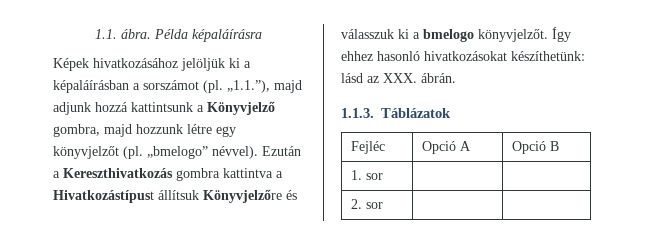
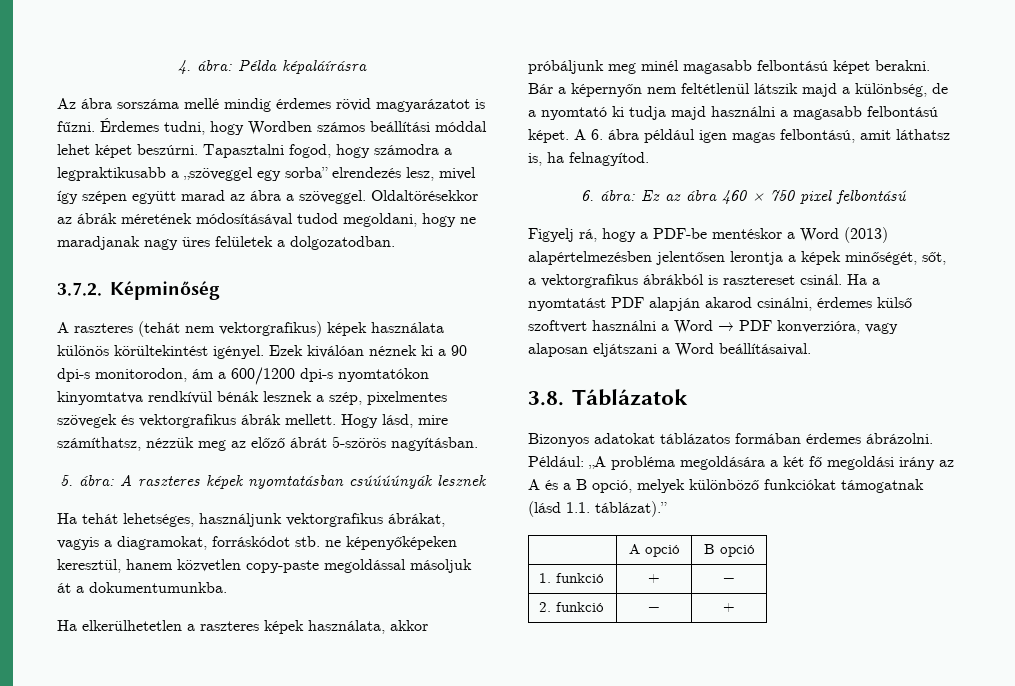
- 1.1. ábra. Példa képaláírásra
+ 4. ábra: Példa képaláírásra
- Képek hivatkozásához jelöljük ki a képaláírásban a sorszámot (pl. „1.1.”), majd adjunk hozzá kattintsunk a Könyvjelző gombra, majd hozzunk létre egy könyvjelzőt (pl. „bmelogo” névvel). Ezután a Kereszthivatkozás gombra kattintva a Hivatkozástípust állítsuk Könyvjelzőre és válasszuk ki a bmelogo könyvjelzőt. Így ehhez hasonló hivatkozásokat készíthetünk: lásd az XXX. ábrán.
- 1.1.3. Táblázatok
- Fejléc | Opció A | Opció B
+ Az ábra sorszáma mellé mindig érdemes rövid magyarázatot is fűzni. Érdemes tudni, hogy Wordben számos beállítási móddal lehet képet beszúrni. Tapasztalni fogod, hogy számodra a legpraktikusabb a „szöveggel egy sorba” elrendezés lesz, mivel így szépen együtt marad az ábra a szöveggel. Oldaltörésekkor az ábrák méretének módosításával tudod megoldani, hogy ne maradjanak nagy üres felületek a dolgozatodban.
+ 3.7.2. Képminőség
+ A raszteres (tehát nem vektorgrafikus) képek használata különös körültekintést igényel. Ezek kiválóan néznek ki a 90 dpi-s monitorodon, ám a 600/1200 dpi-s nyomtatókon kinyomtatva rendkívül bénák lesznek a szép, pixelmentes szövegek és vektorgrafikus ábrák mellett. Hogy lásd, mire számíthatsz, nézzük meg az előző ábrát 5-szörös nagyításban.
+ 5. ábra: A raszteres képek nyomtatásban csúúúúnyák lesznek
+ Ha tehát lehetséges, használjunk vektorgrafikus ábrákat, vagyis a diagramokat, forráskódot stb. ne képenyőképeken keresztül, hanem közvetlen copy-paste megoldással másoljuk át a dokumentumunkba.
+ Ha elkerülhetetlen a raszteres képek használata, akkor próbáljunk meg minél magasabb felbontású képet berakni. Bár a képernyőn nem feltétlenül látszik majd a különbség, de a nyomtató ki tudja majd használni a magasabb felbontású képet. A 6. ábra például igen magas felbontású, amit láthatsz is, ha felnagyítod.
+ 6. ábra: Ez az ábra 460 × 750 pixel felbontású
+ Figyelj rá, hogy a PDF-be mentéskor a Word (2013) alapértelmezésben jelentősen lerontja a képek minőségét, sőt, a vektorgrafikus ábrákból is rasztereset csinál. Ha a nyomtatást PDF alapján akarod csinálni, érdemes külső szoftvert használni a Word → PDF konverzióra, vagy alaposan eljátszani a Word beállításaival.
+ 3.8. Táblázatok
+ Bizonyos adatokat táblázatos formában érdemes ábrázolni. Például: „A probléma megoldására a két fő megoldási irány az A és a B opció, melyek különböző funkciókat támogatnak (lásd 1.1. táblázat).”
+ | A opció | B opció
- 1. sor | |
- 2. sor | |
+ 1. funkció | + | −
+ 2. funkció | − | +

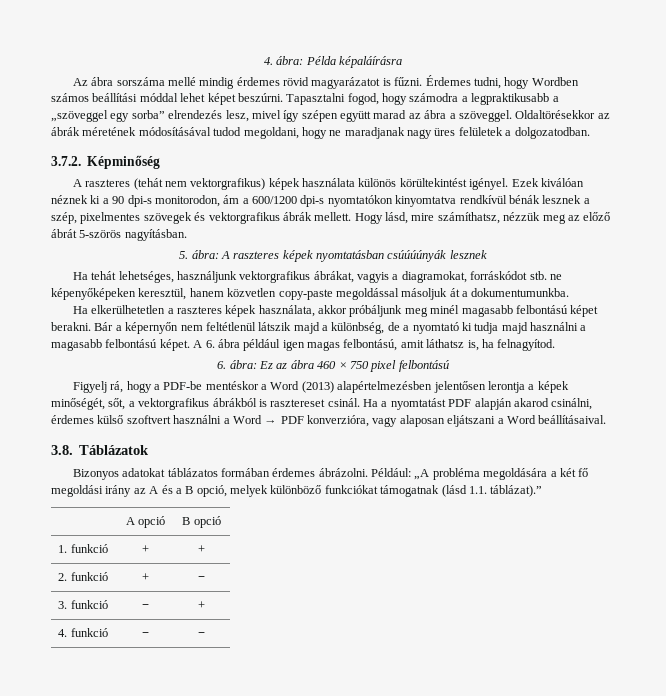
- 1. funkció | + | −
+ 1. funkció | + | +
+ 2. funkció | + | −
- 2. funkció | − | +
+ 3. funkció | − | +
+ 4. funkció | − | −

